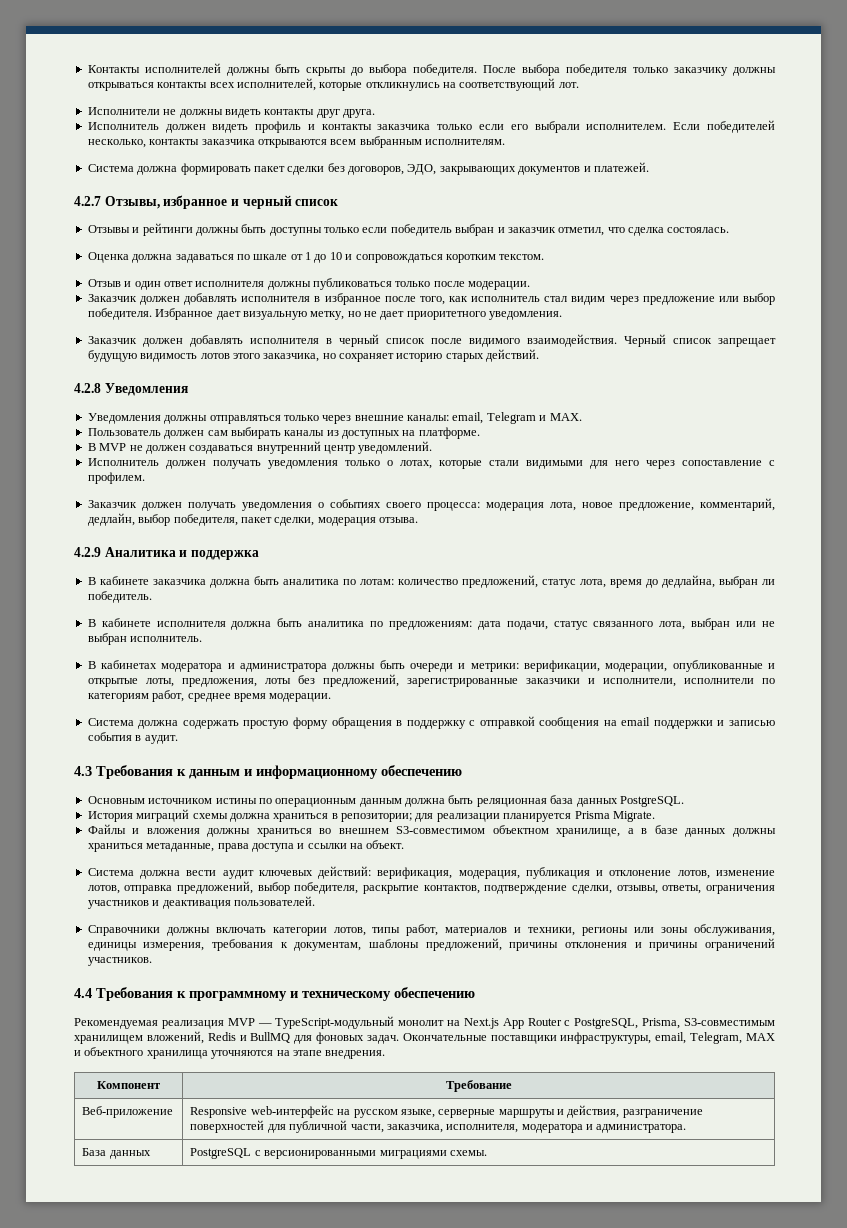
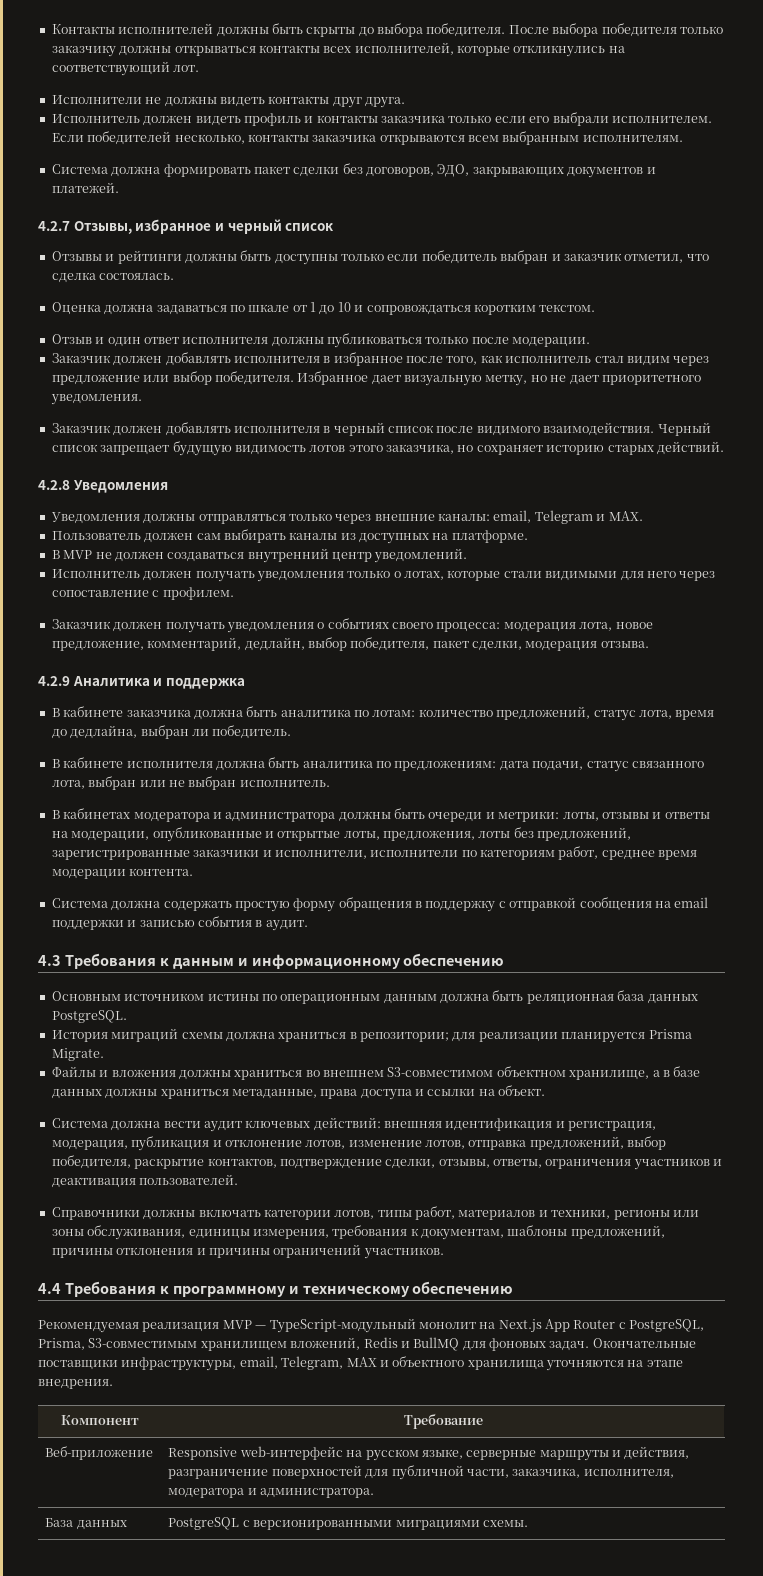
- В кабинетах модератора и администратора должны быть очереди и метрики: верификации, модерации, опубликованные и открытые лоты, предложения, лоты без предложений, зарегистрированные заказчики и исполнители, исполнители по категориям работ, среднее время модерации.
+ В кабинетах модератора и администратора должны быть очереди и метрики: лоты, отзывы и ответы на модерации, опубликованные и открытые лоты, предложения, лоты без предложений, зарегистрированные заказчики и исполнители, исполнители по категориям работ, среднее время модерации контента.
- Система должна вести аудит ключевых действий: верификация, модерация, публикация и отклонение лотов, изменение лотов, отправка предложений, выбор победителя, раскрытие контактов, подтверждение сделки, отзывы, ответы, ограничения участников и деактивация пользователей.
+ Система должна вести аудит ключевых действий: внешняя идентификация и регистрация, модерация, публикация и отклонение лотов, изменение лотов, отправка предложений, выбор победителя, раскрытие контактов, подтверждение сделки, отзывы, ответы, ограничения участников и деактивация пользователей.

